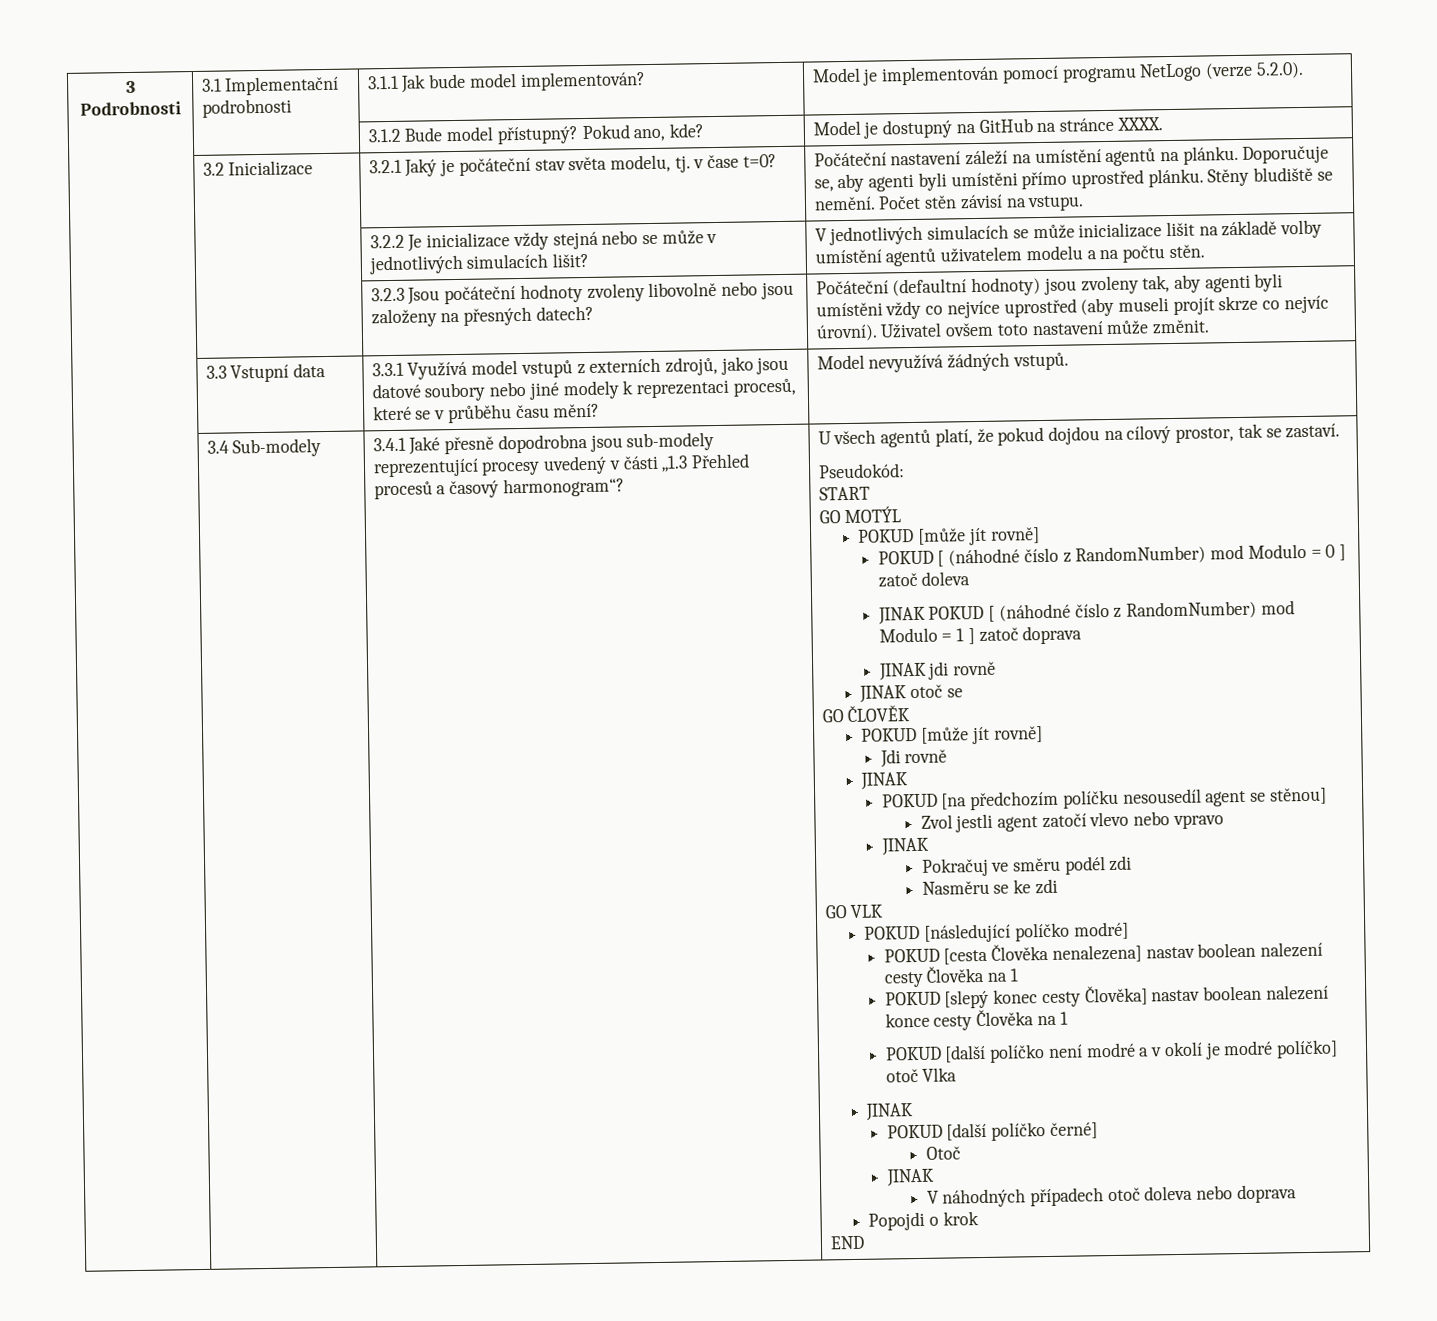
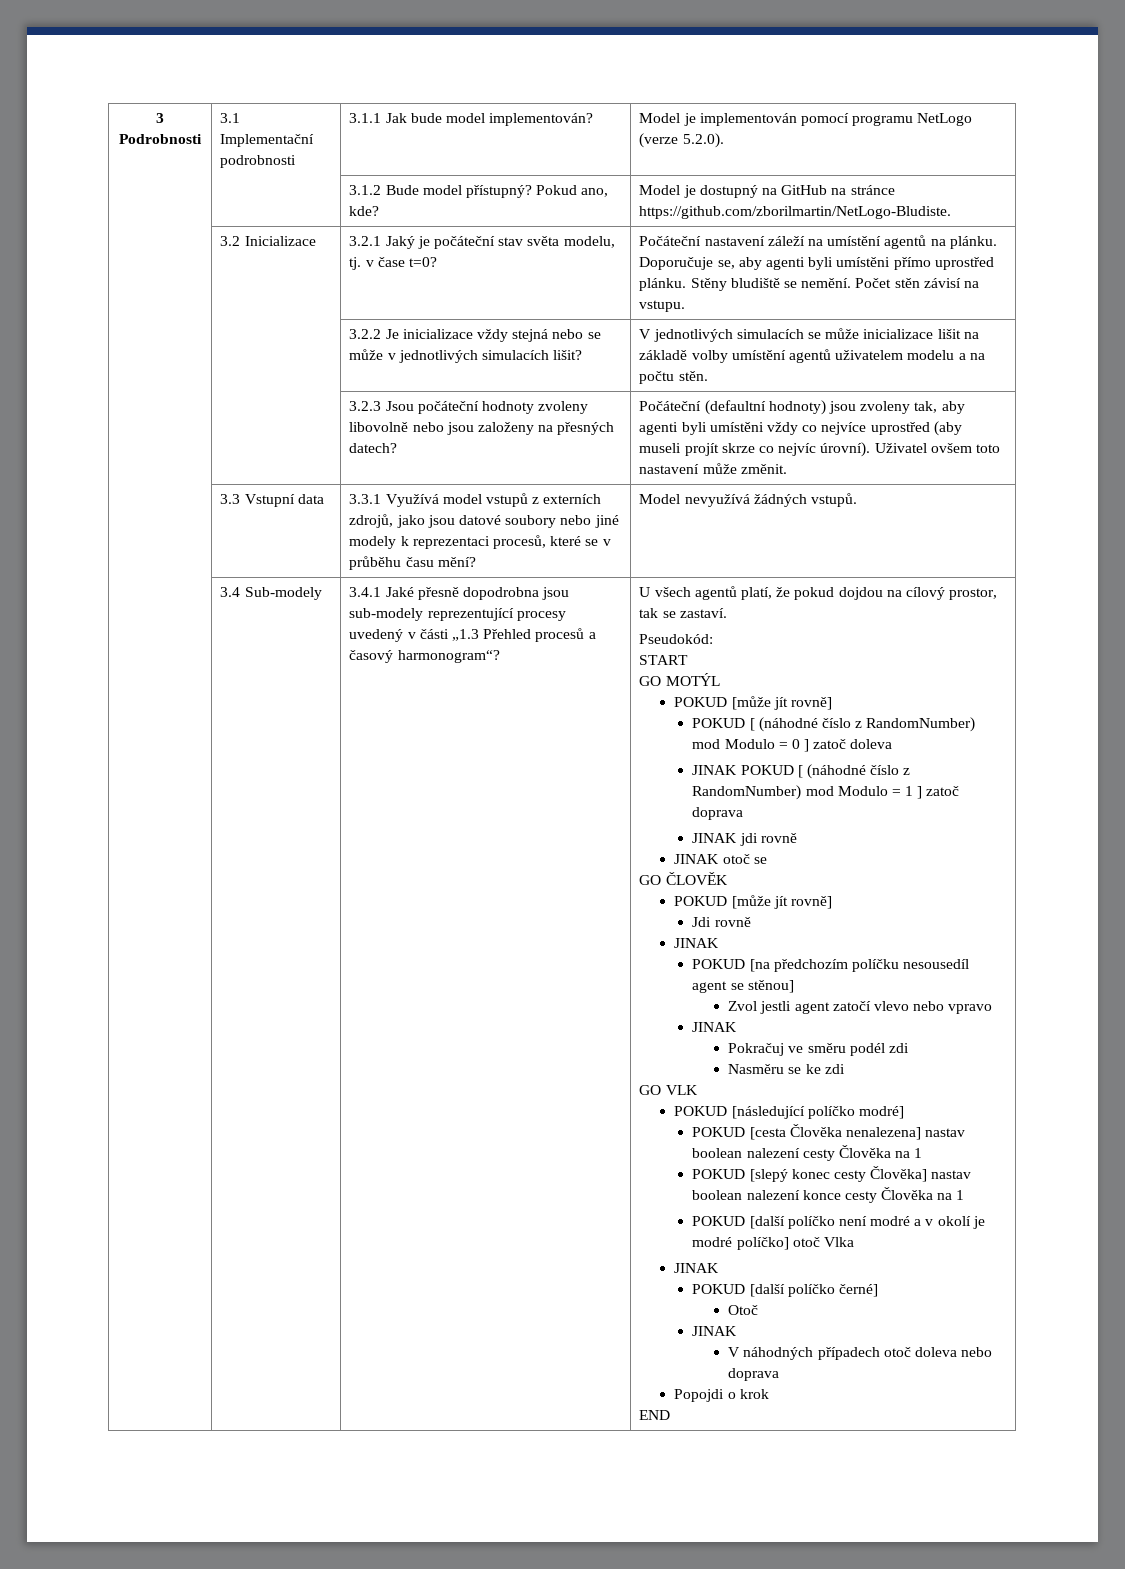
- | | 3.1.2 Bude model přístupný? Pokud ano, kde? | Model je dostupný na GitHub na stránce XXXX.
+ | | 3.1.2 Bude model přístupný? Pokud ano, kde? | Model je dostupný na GitHub na stránce https://github.com/zborilmartin/NetLogo-Bludiste.

